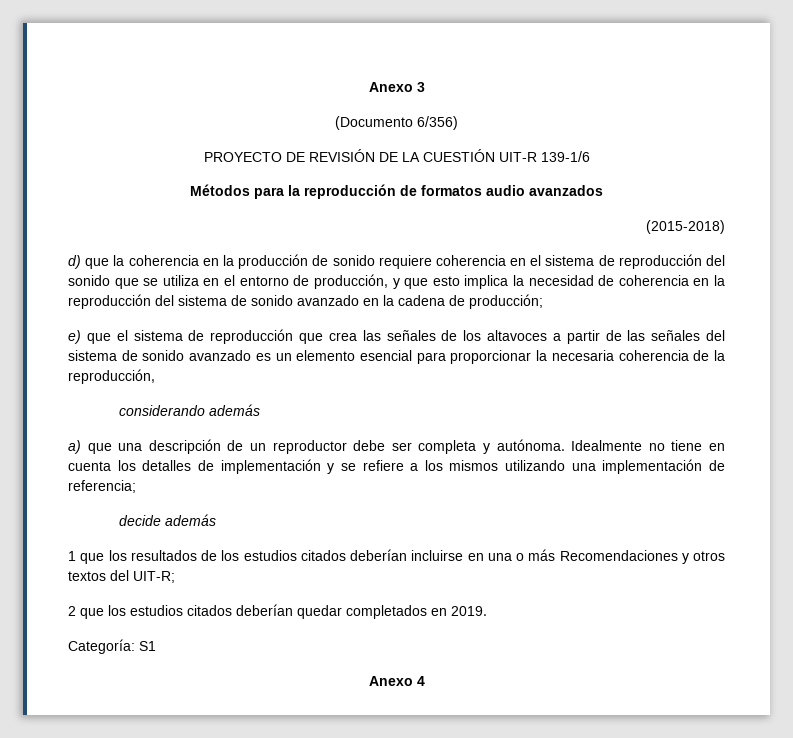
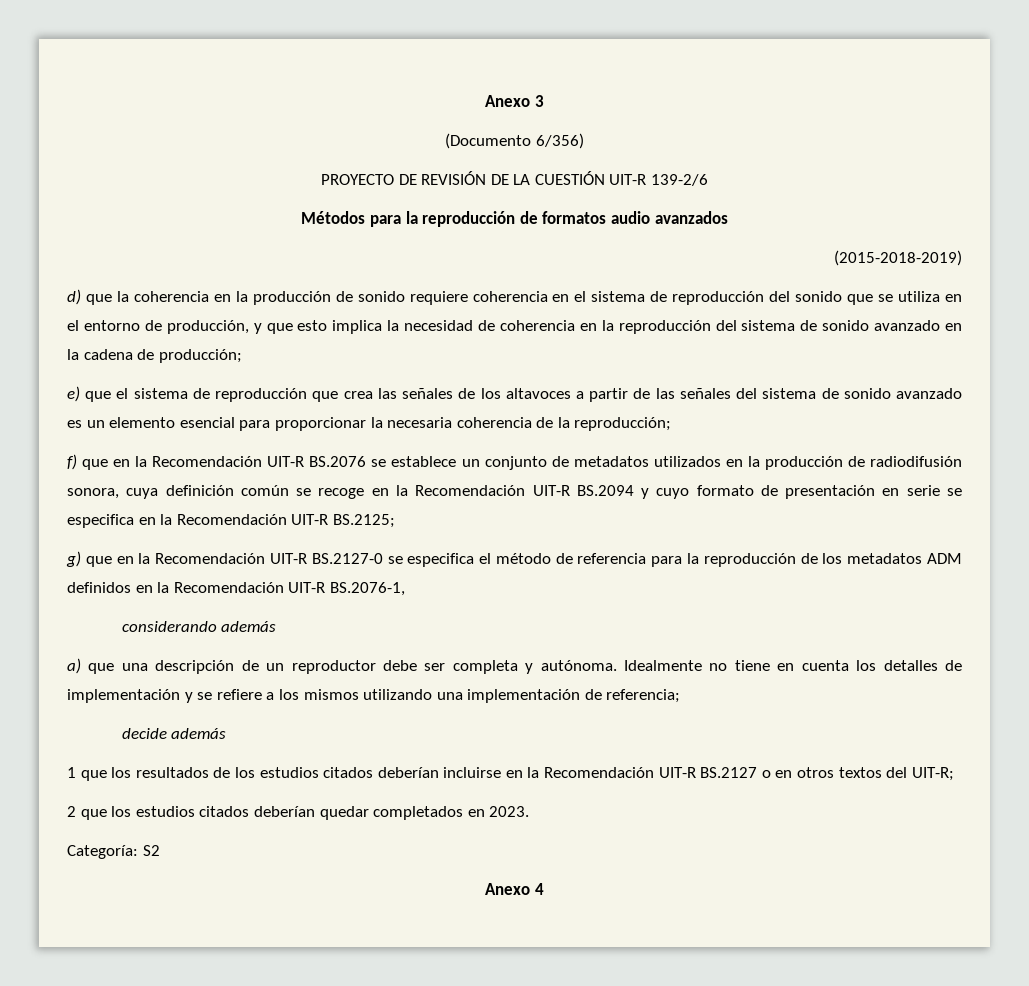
- PROYECTO DE REVISIÓN DE LA CUESTIÓN UIT-R 139-1/6
+ PROYECTO DE REVISIÓN DE LA CUESTIÓN UIT-R 139-2/6
- (2015-2018)
+ (2015-2018-2019)
- e) que el sistema de reproducción que crea las señales de los altavoces a partir de las señales del sistema de sonido avanzado es un elemento esencial para proporcionar la necesaria coherencia de la reproducción,
+ e) que el sistema de reproducción que crea las señales de los altavoces a partir de las señales del sistema de sonido avanzado es un elemento esencial para proporcionar la necesaria coherencia de la reproducción;
+ f) que en la Recomendación UIT-R BS.2076 se establece un conjunto de metadatos utilizados en la producción de radiodifusión sonora, cuya definición común se recoge en la Recomendación UIT-R BS.2094 y cuyo formato de presentación en serie se especifica en la Recomendación UIT-R BS.2125;
+ g) que en la Recomendación UIT-R BS.2127-0 se especifica el método de referencia para la reproducción de los metadatos ADM definidos en la Recomendación UIT-R BS.2076-1,
- 1 que los resultados de los estudios citados deberían incluirse en una o más Recomendaciones y otros textos del UIT-R;
+ 1 que los resultados de los estudios citados deberían incluirse en la Recomendación UIT-R BS.2127 o en otros textos del UIT-R;
- 2 que los estudios citados deberían quedar completados en 2019.
+ 2 que los estudios citados deberían quedar completados en 2023.
- Categoría: S1
+ Categoría: S2

